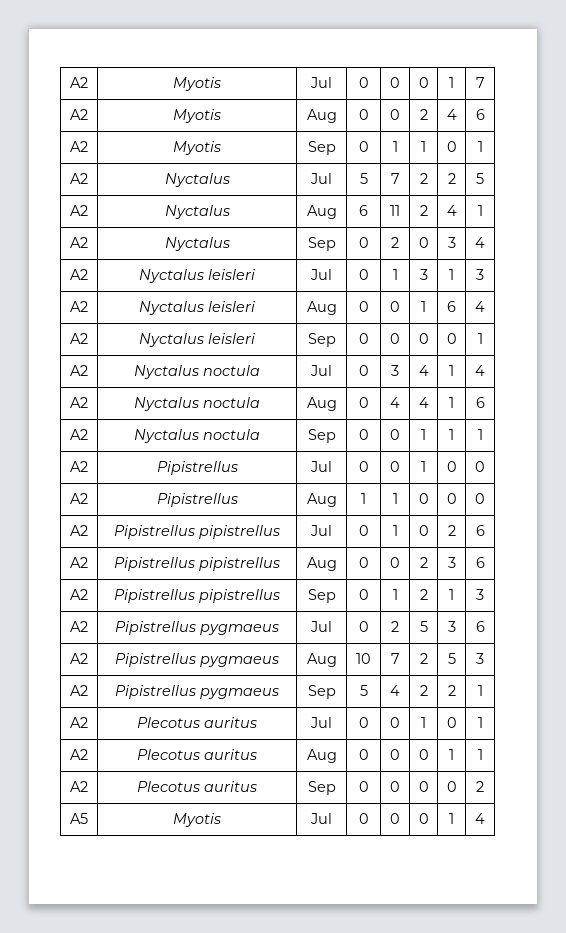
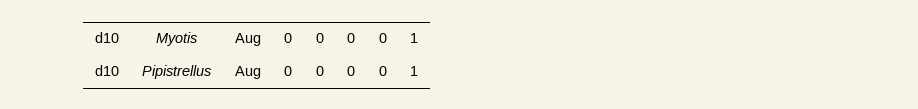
- A2 | Myotis | Jul | 0 | 0 | 0 | 1 | 7
- A2 | Myotis | Aug | 0 | 0 | 2 | 4 | 6
- A2 | Myotis | Sep | 0 | 1 | 1 | 0 | 1
- A2 | Nyctalus | Jul | 5 | 7 | 2 | 2 | 5
- A2 | Nyctalus | Aug | 6 | 11 | 2 | 4 | 1
- A2 | Nyctalus | Sep | 0 | 2 | 0 | 3 | 4
- A2 | Nyctalus leisleri | Jul | 0 | 1 | 3 | 1 | 3
- A2 | Nyctalus leisleri | Aug | 0 | 0 | 1 | 6 | 4
- A2 | Nyctalus leisleri | Sep | 0 | 0 | 0 | 0 | 1
- A2 | Nyctalus noctula | Jul | 0 | 3 | 4 | 1 | 4
- A2 | Nyctalus noctula | Aug | 0 | 4 | 4 | 1 | 6
- A2 | Nyctalus noctula | Sep | 0 | 0 | 1 | 1 | 1
- A2 | Pipistrellus | Jul | 0 | 0 | 1 | 0 | 0
- A2 | Pipistrellus | Aug | 1 | 1 | 0 | 0 | 0
- A2 | Pipistrellus pipistrellus | Jul | 0 | 1 | 0 | 2 | 6
- A2 | Pipistrellus pipistrellus | Aug | 0 | 0 | 2 | 3 | 6
- A2 | Pipistrellus pipistrellus | Sep | 0 | 1 | 2 | 1 | 3
- A2 | Pipistrellus pygmaeus | Jul | 0 | 2 | 5 | 3 | 6
- A2 | Pipistrellus pygmaeus | Aug | 10 | 7 | 2 | 5 | 3
- A2 | Pipistrellus pygmaeus | Sep | 5 | 4 | 2 | 2 | 1
- A2 | Plecotus auritus | Jul | 0 | 0 | 1 | 0 | 1
- A2 | Plecotus auritus | Aug | 0 | 0 | 0 | 1 | 1
- A2 | Plecotus auritus | Sep | 0 | 0 | 0 | 0 | 2
- A5 | Myotis | Jul | 0 | 0 | 0 | 1 | 4
+ d10 | Myotis | Aug | 0 | 0 | 0 | 0 | 1
+ d10 | Pipistrellus | Aug | 0 | 0 | 0 | 0 | 1

